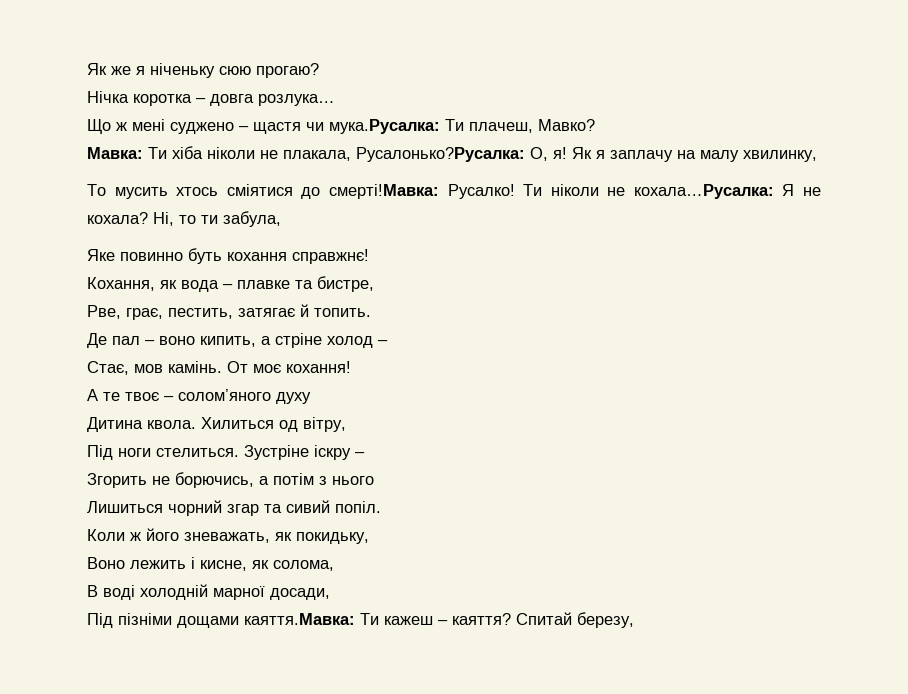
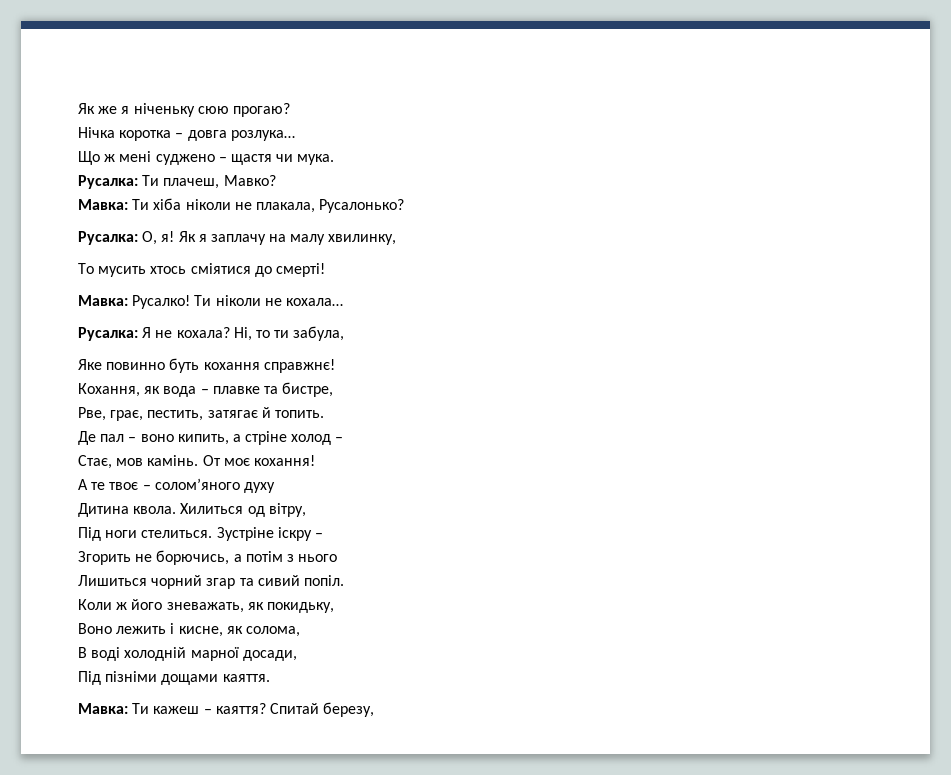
- Що ж мені суджено – щастя чи мука.Русалка: Ти плачеш, Мавко?
+ Що ж мені суджено – щастя чи мука.
+ Русалка: Ти плачеш, Мавко?
- Мавка: Ти хіба ніколи не плакала, Русалонько?Русалка: О, я!
+ Мавка: Ти хіба ніколи не плакала, Русалонько?
+ Русалка: О, я!
- То мусить хтось сміятися до смерті!Мавка: Русалко!
+ То мусить хтось сміятися до смерті!
+ Мавка: Русалко!
- Ти ніколи не кохала…Русалка: Я не кохала?
+ Ти ніколи не кохала…
+ Русалка: Я не кохала?
- Під пізніми дощами каяття.Мавка: Ти кажеш – каяття?
+ Під пізніми дощами каяття.
+ Мавка: Ти кажеш – каяття?

